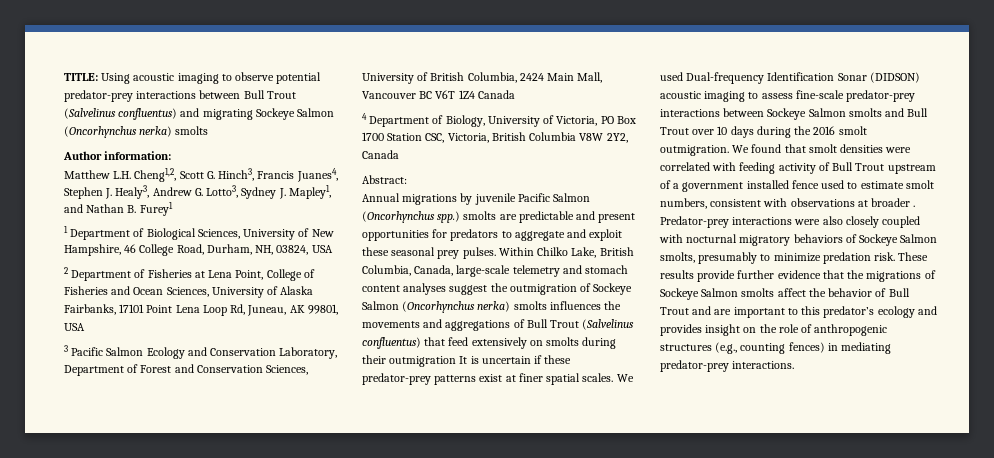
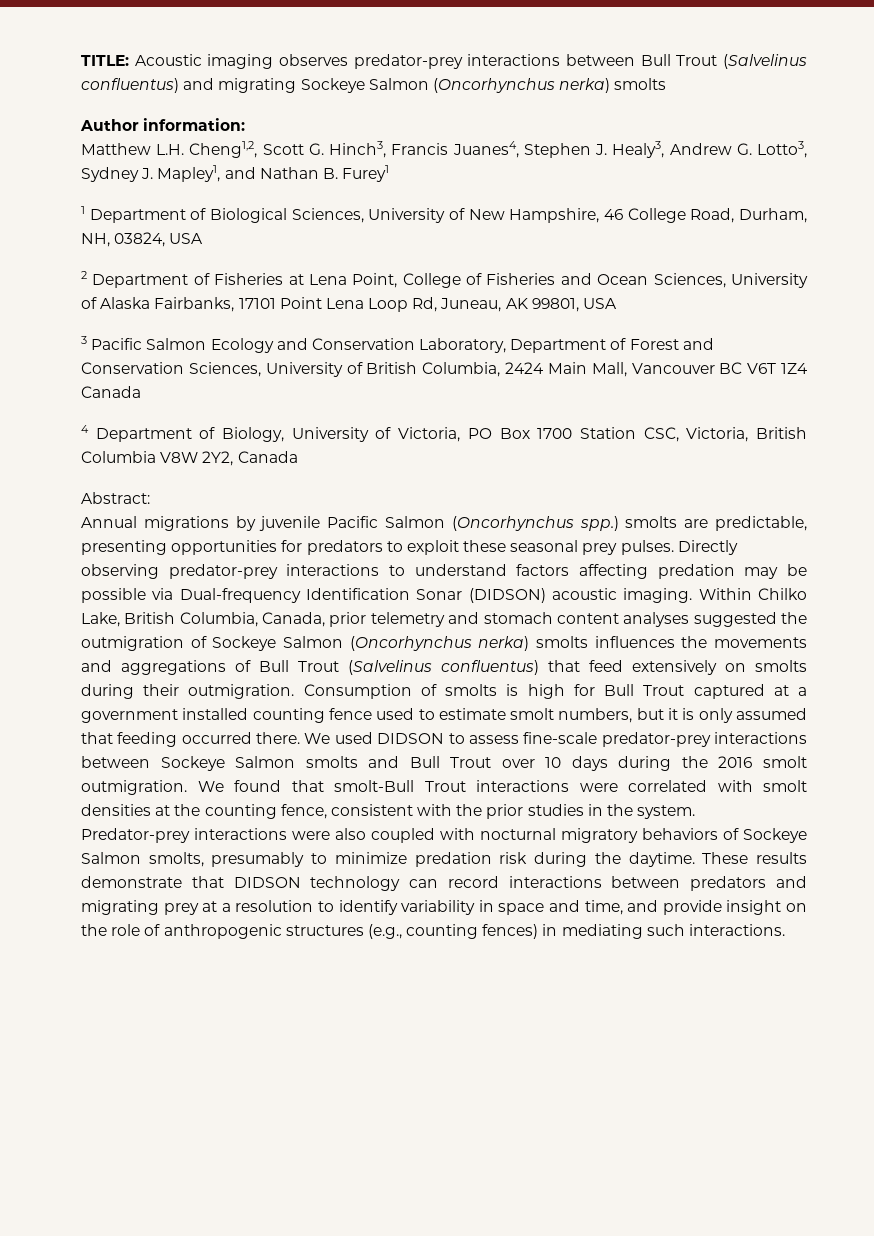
- TITLE: Using acoustic imaging to observe potential predator-prey interactions between Bull Trout (Salvelinus confluentus) and migrating Sockeye Salmon (Oncorhynchus nerka) smolts
+ TITLE: Acoustic imaging observes predator-prey interactions between Bull Trout (Salvelinus confluentus) and migrating Sockeye Salmon (Oncorhynchus nerka) smolts
- Annual migrations by juvenile Pacific Salmon (Oncorhynchus spp.) smolts are predictable and present opportunities for predators to aggregate and exploit these seasonal prey pulses.
+ Annual migrations by juvenile Pacific Salmon (Oncorhynchus spp.) smolts are predictable, presenting opportunities for predators to exploit these seasonal prey pulses.
+ Directly observing predator-prey interactions to understand factors affecting predation may be possible via Dual-frequency Identification Sonar (DIDSON) acoustic imaging.
- Within Chilko Lake, British Columbia, Canada, large-scale telemetry and stomach content analyses suggest the outmigration of Sockeye Salmon (Oncorhynchus nerka) smolts influences the movements and aggregations of Bull Trout (Salvelinus confluentus) that feed extensively on smolts during their outmigration It is uncertain if these predator-prey patterns exist at finer spatial scales. We used Dual-frequency Identification Sonar (DIDSON) acoustic imaging to assess fine-scale predator-prey interactions between Sockeye Salmon smolts and Bull Trout over 10 days during the 2016 smolt outmigration.
+ Within Chilko Lake, British Columbia, Canada, prior telemetry and stomach content analyses suggested the outmigration of Sockeye Salmon (Oncorhynchus nerka) smolts influences the movements and aggregations of Bull Trout (Salvelinus confluentus) that feed extensively on smolts during their outmigration. Consumption of smolts is high for Bull Trout captured at a government installed counting fence used to estimate smolt numbers, but it is only assumed that feeding occurred there. We used DIDSON to assess fine-scale predator-prey interactions between Sockeye Salmon smolts and Bull Trout over 10 days during the 2016 smolt outmigration.
- We found that smolt densities were correlated with feeding activity of Bull Trout upstream of a government installed fence used to estimate smolt numbers, consistent with observations at broader .
+ We found that smolt-Bull Trout interactions were correlated with smolt densities at the counting fence, consistent with the prior studies in the system.
- Predator-prey interactions were also closely coupled with nocturnal migratory behaviors of Sockeye Salmon smolts, presumably to minimize predation risk. These results provide further evidence that the migrations of Sockeye Salmon smolts affect the behavior of Bull Trout and are important to this predator’s ecology and provides insight on the role of anthropogenic structures (e.g., counting fences) in mediating predator-prey interactions.
+ Predator-prey interactions were also coupled with nocturnal migratory behaviors of Sockeye Salmon smolts, presumably to minimize predation risk during the daytime. These results demonstrate that DIDSON technology can record interactions between predators and migrating prey at a resolution to identify variability in space and time, and provide insight on the role of anthropogenic structures (e.g., counting fences) in mediating such interactions.

